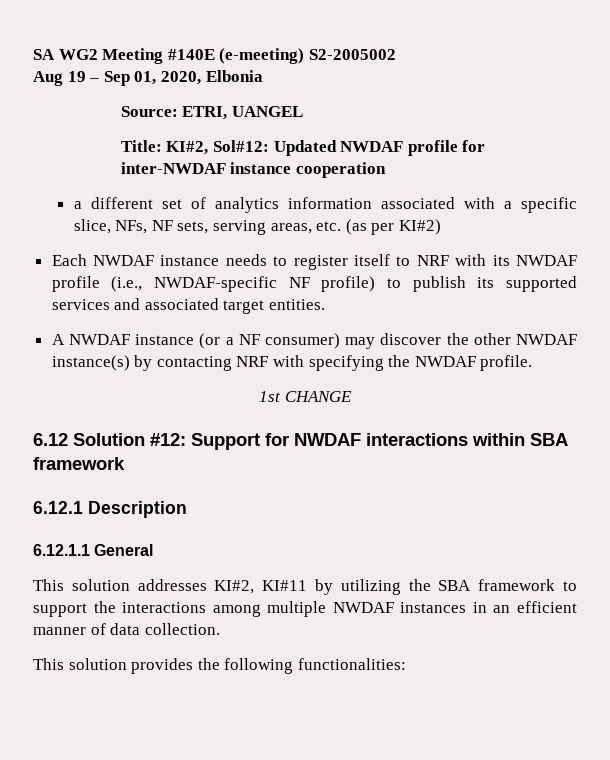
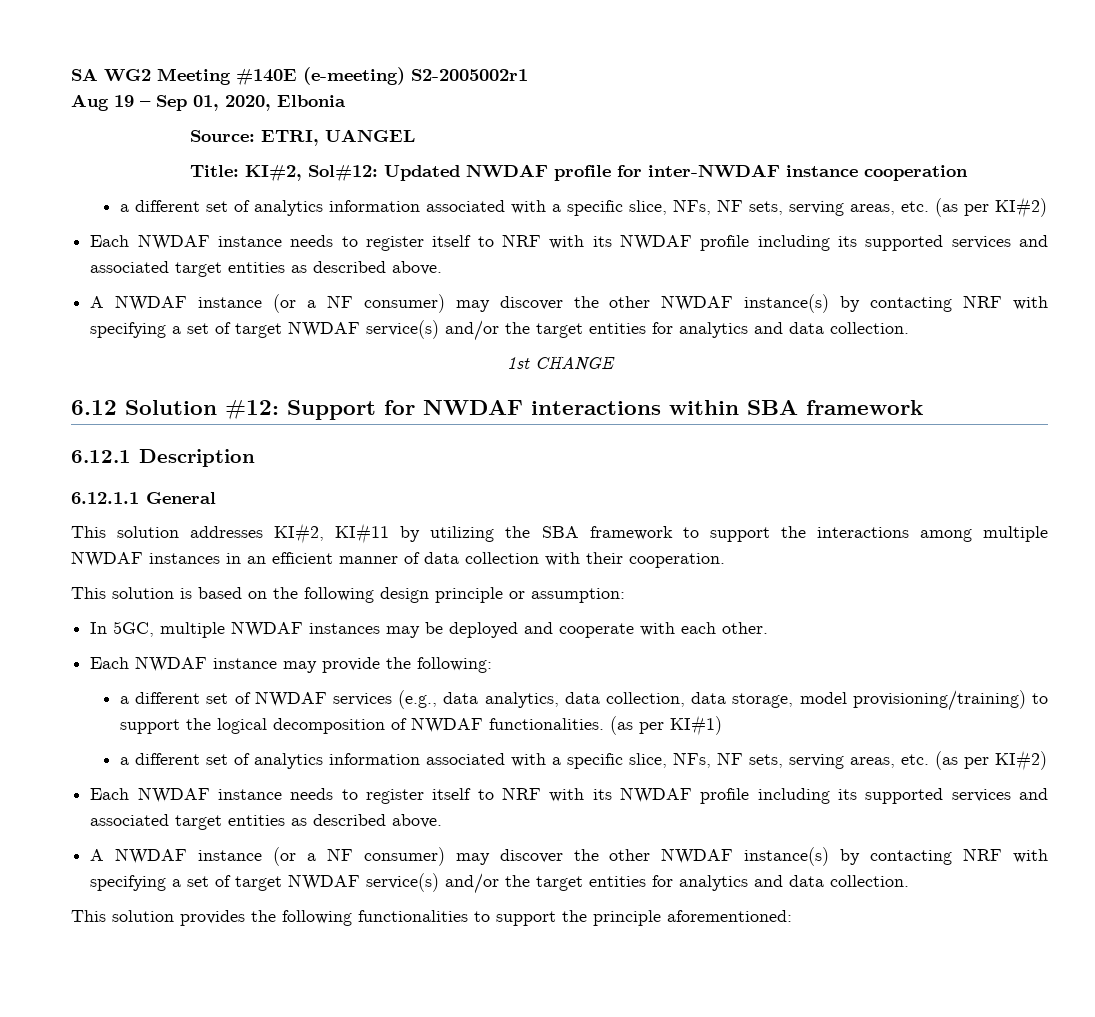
- SA WG2 Meeting #140E (e-meeting) S2-2005002
+ SA WG2 Meeting #140E (e-meeting) S2-2005002r1
  Title: KI#2, Sol#12: Updated NWDAF profile for inter-NWDAF instance cooperation
  a different set of analytics information associated with a specific slice, NFs, NF sets, serving areas, etc. (as per KI#2)
- Each NWDAF instance needs to register itself to NRF with its NWDAF profile (i.e., NWDAF-specific NF profile) to publish its supported services and associated target entities.
- A NWDAF instance (or a NF consumer) may discover the other NWDAF instance(s) by contacting NRF with specifying the NWDAF profile.
+ Each NWDAF instance needs to register itself to NRF with its NWDAF profile including its supported services and associated target entities as described above.
+ A NWDAF instance (or a NF consumer) may discover the other NWDAF instance(s) by contacting NRF with specifying a set of target NWDAF service(s) and/or the target entities for analytics and data collection.
- This solution addresses KI#2, KI#11 by utilizing the SBA framework to support the interactions among multiple NWDAF instances in an efficient manner of data collection.
+ This solution addresses KI#2, KI#11 by utilizing the SBA framework to support the interactions among multiple NWDAF instances in an efficient manner of data collection with their cooperation.
+ This solution is based on the following design principle or assumption:
+ In 5GC, multiple NWDAF instances may be deployed and cooperate with each other.
+ Each NWDAF instance may provide the following:
+ a different set of NWDAF services (e.g., data analytics, data collection, data storage, model provisioning/training) to support the logical decomposition of NWDAF functionalities. (as per KI#1)
+ a different set of analytics information associated with a specific slice, NFs, NF sets, serving areas, etc. (as per KI#2)
+ Each NWDAF instance needs to register itself to NRF with its NWDAF profile including its supported services and associated target entities as described above.
+ A NWDAF instance (or a NF consumer) may discover the other NWDAF instance(s) by contacting NRF with specifying a set of target NWDAF service(s) and/or the target entities for analytics and data collection.
- This solution provides the following functionalities:
+ This solution provides the following functionalities to support the principle aforementioned:

